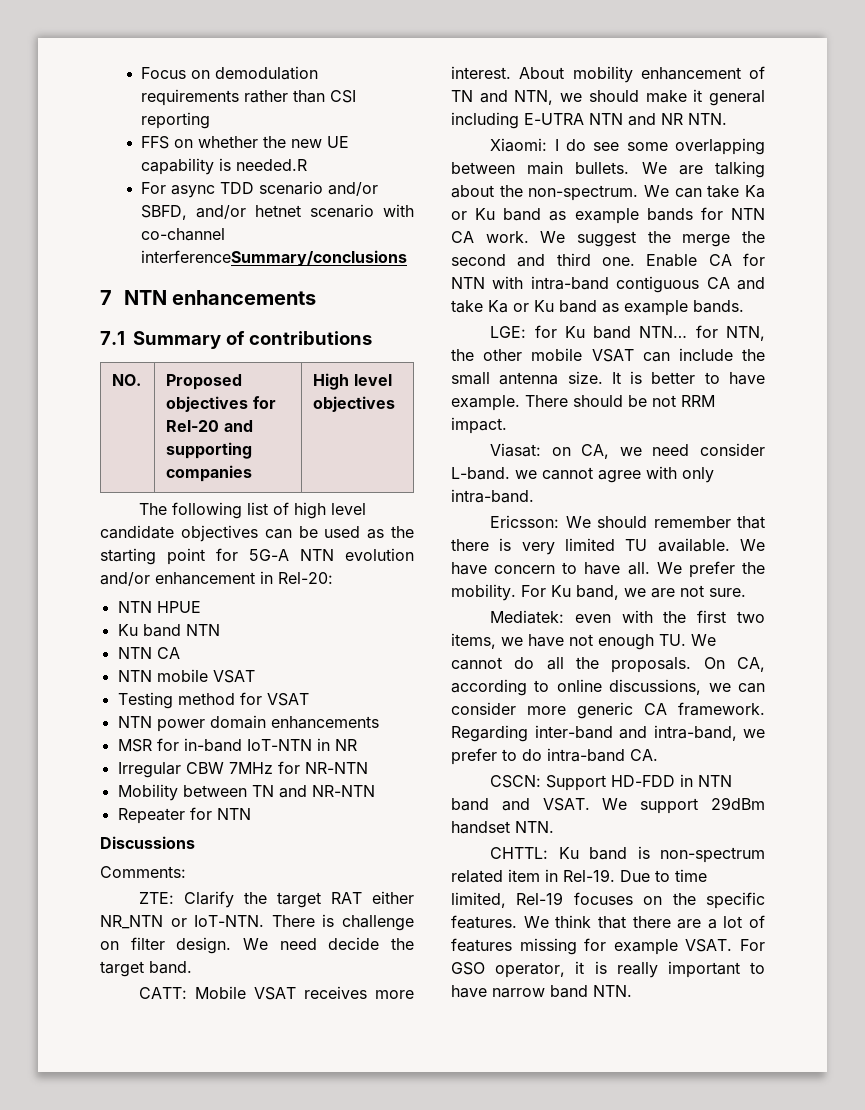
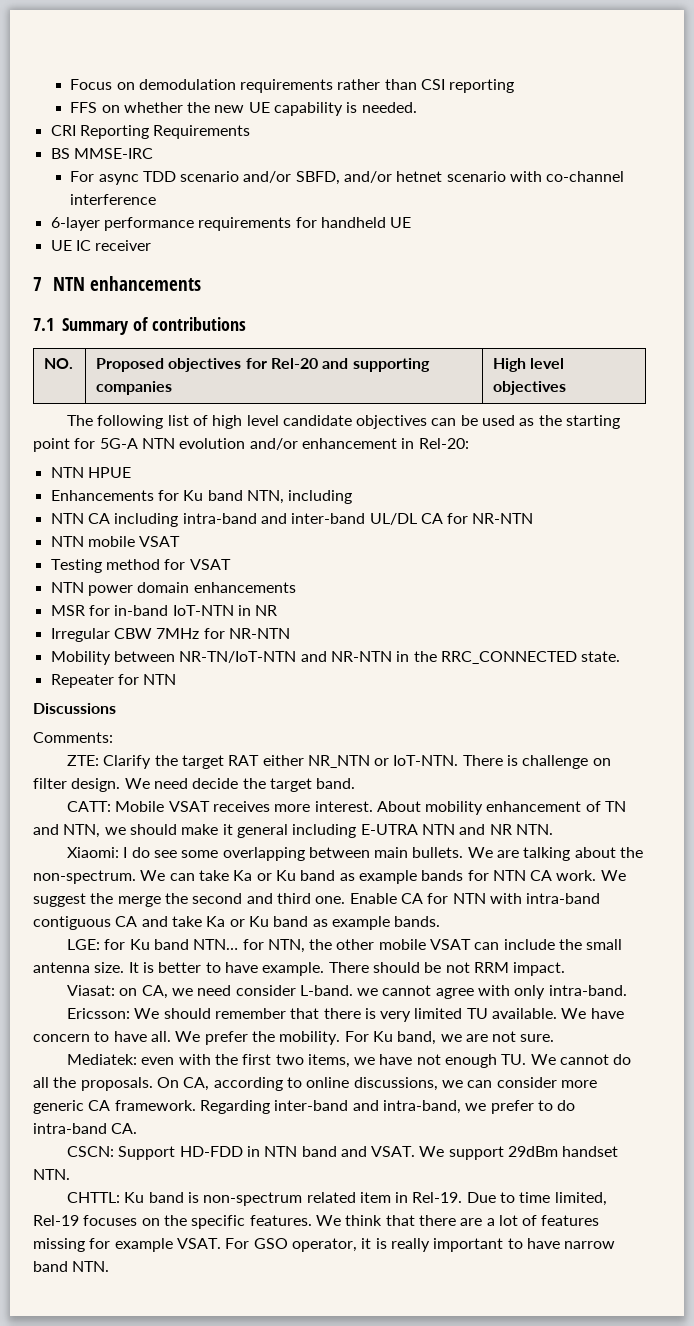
- FFS on whether the new UE capability is needed.R
+ FFS on whether the new UE capability is needed.
+ CRI Reporting Requirements
+ BS MMSE-IRC
- For async TDD scenario and/or SBFD, and/or hetnet scenario with co-channel interferenceSummary/conclusions
+ For async TDD scenario and/or SBFD, and/or hetnet scenario with co-channel interference
+ 6-layer performance requirements for handheld UE
+ UE IC receiver
- Ku band NTN
- NTN CA
+ Enhancements for Ku band NTN, including
+ NTN CA including intra-band and inter-band UL/DL CA for NR-NTN
- Mobility between TN and NR-NTN
+ Mobility between NR-TN/IoT-NTN and NR-NTN in the RRC_CONNECTED state.

